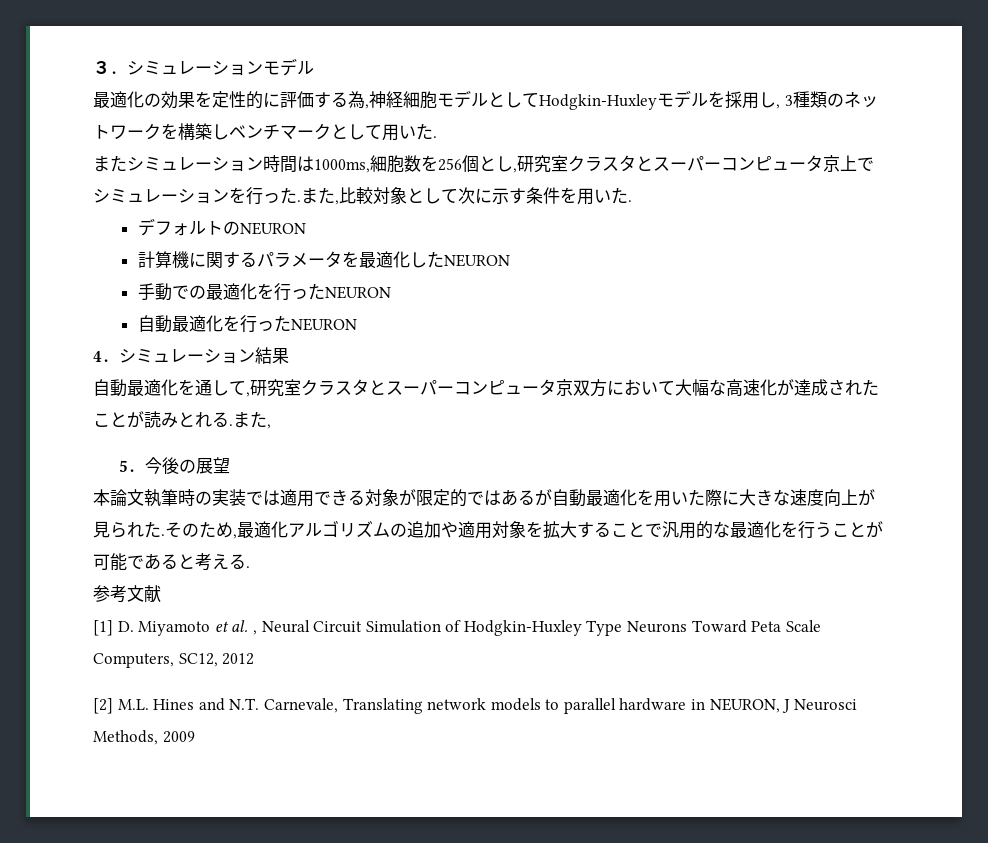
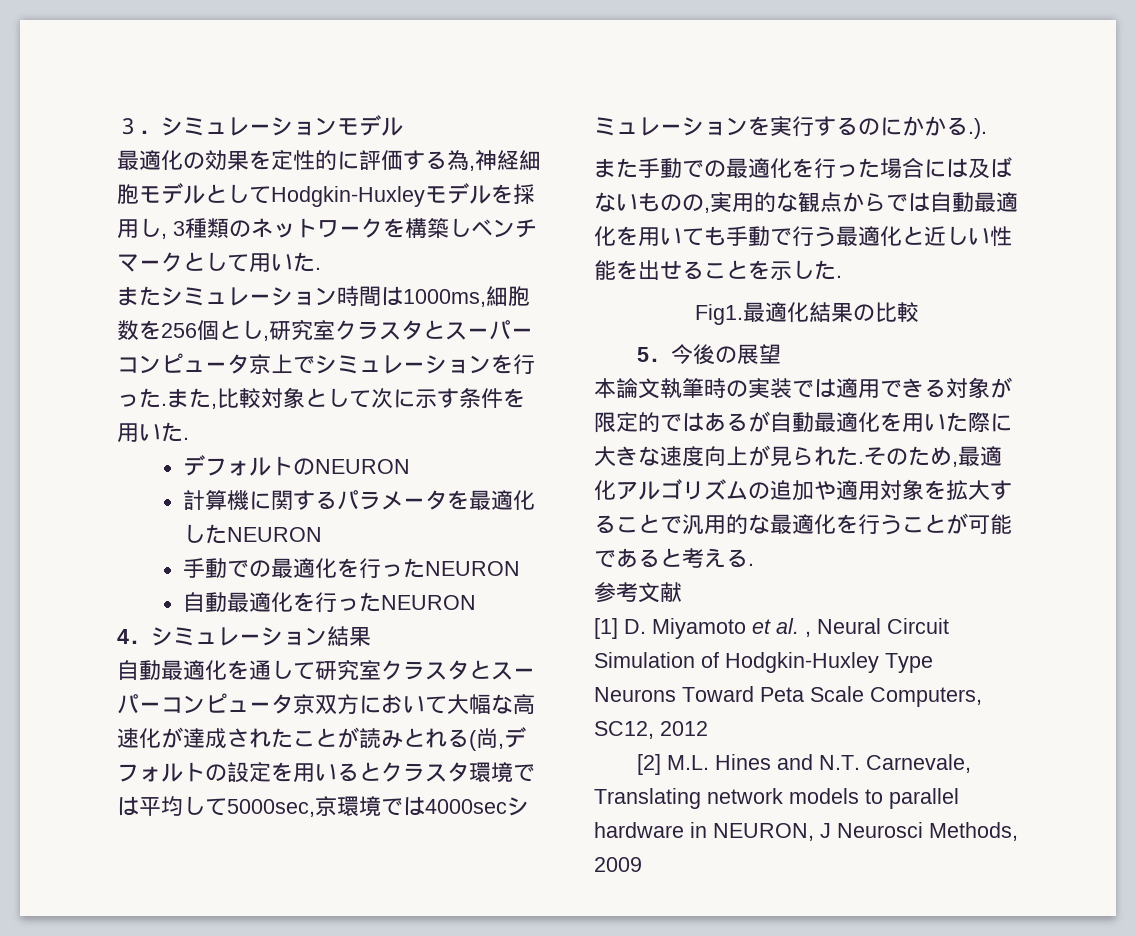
- 自動最適化を通して,研究室クラスタとスーパーコンピュータ京双方において大幅な高速化が達成されたことが読みとれる.また,
+ 自動最適化を通して研究室クラスタとスーパーコンピュータ京双方において大幅な高速化が達成されたことが読みとれる(尚,デフォルトの設定を用いるとクラスタ環境では平均して5000sec,京環境では4000secシミュレーションを実行するのにかかる.).
+ また手動での最適化を行った場合には及ばないものの,実用的な観点からでは自動最適化を用いても手動で行う最適化と近しい性能を出せることを示した.
+ Fig1.最適化結果の比較

